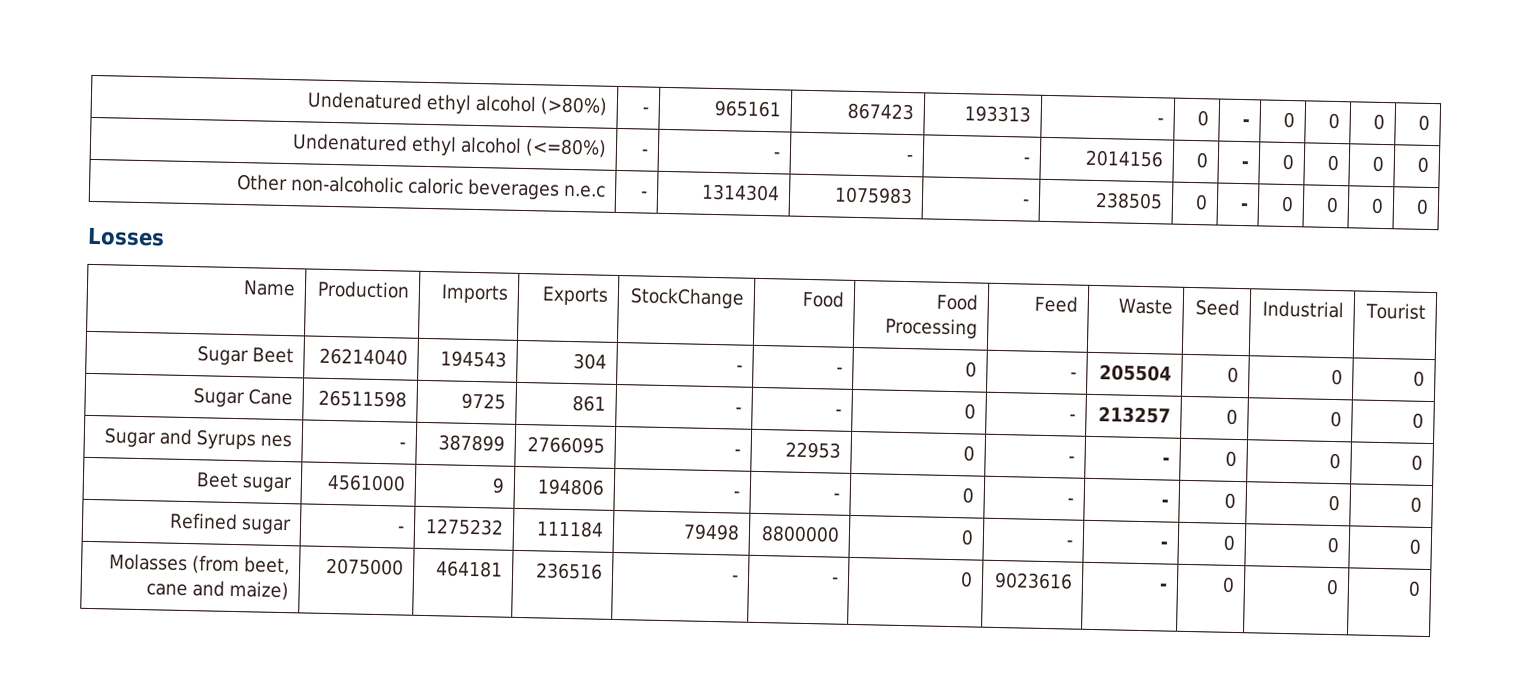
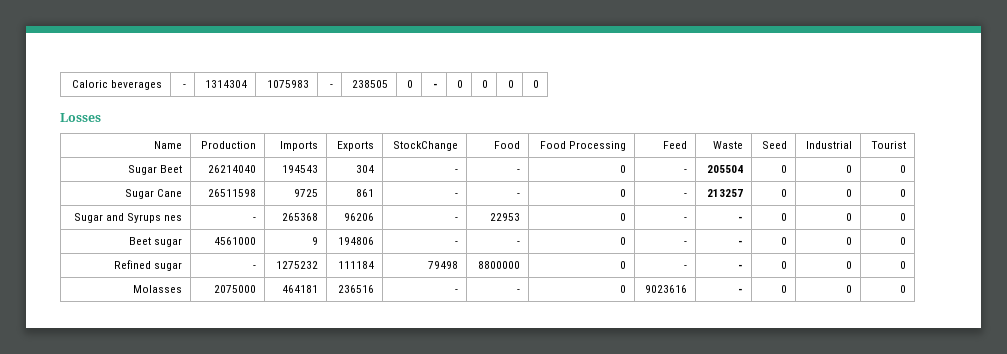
- Undenatured ethyl alcohol (>80%) | - | 965161 | 867423 | 193313 | - | 0 | - | 0 | 0 | 0 | 0
- Undenatured ethyl alcohol (<=80%) | - | - | - | - | 2014156 | 0 | - | 0 | 0 | 0 | 0
- Other non-alcoholic caloric beverages n.e.c | - | 1314304 | 1075983 | - | 238505 | 0 | - | 0 | 0 | 0 | 0
+ Caloric beverages | - | 1314304 | 1075983 | - | 238505 | 0 | - | 0 | 0 | 0 | 0
- Sugar and Syrups nes | - | 387899 | 2766095 | - | 22953 | 0 | - | - | 0 | 0 | 0
+ Sugar and Syrups nes | - | 265368 | 96206 | - | 22953 | 0 | - | - | 0 | 0 | 0
- Molasses (from beet, cane and maize) | 2075000 | 464181 | 236516 | - | - | 0 | 9023616 | - | 0 | 0 | 0
+ Molasses | 2075000 | 464181 | 236516 | - | - | 0 | 9023616 | - | 0 | 0 | 0

